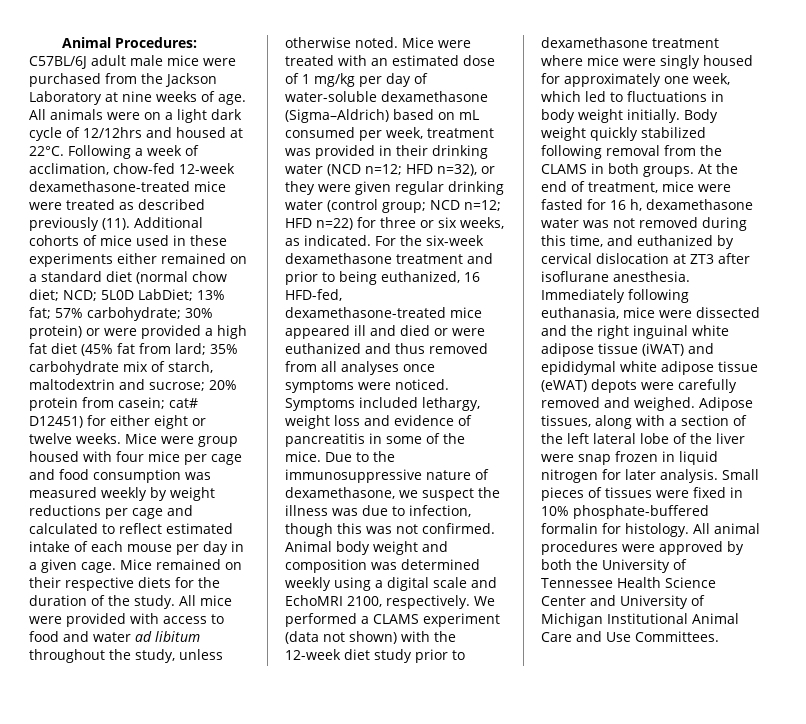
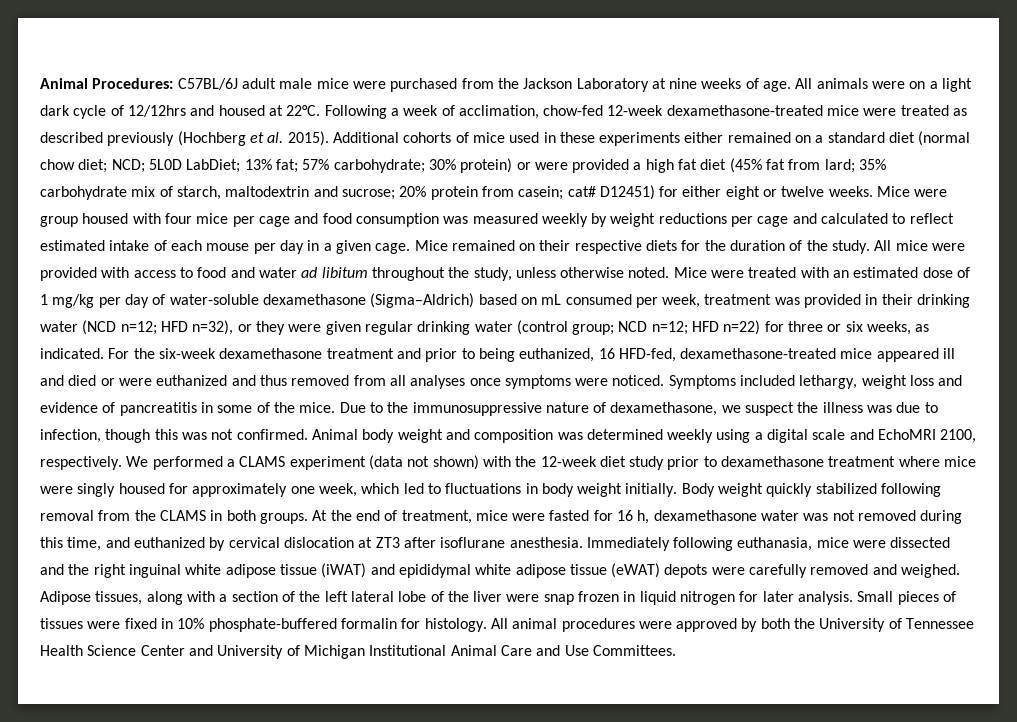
- Following a week of acclimation, chow-fed 12-week dexamethasone-treated mice were treated as described previously (11).
+ Following a week of acclimation, chow-fed 12-week dexamethasone-treated mice were treated as described previously (Hochberg et al. 2015).

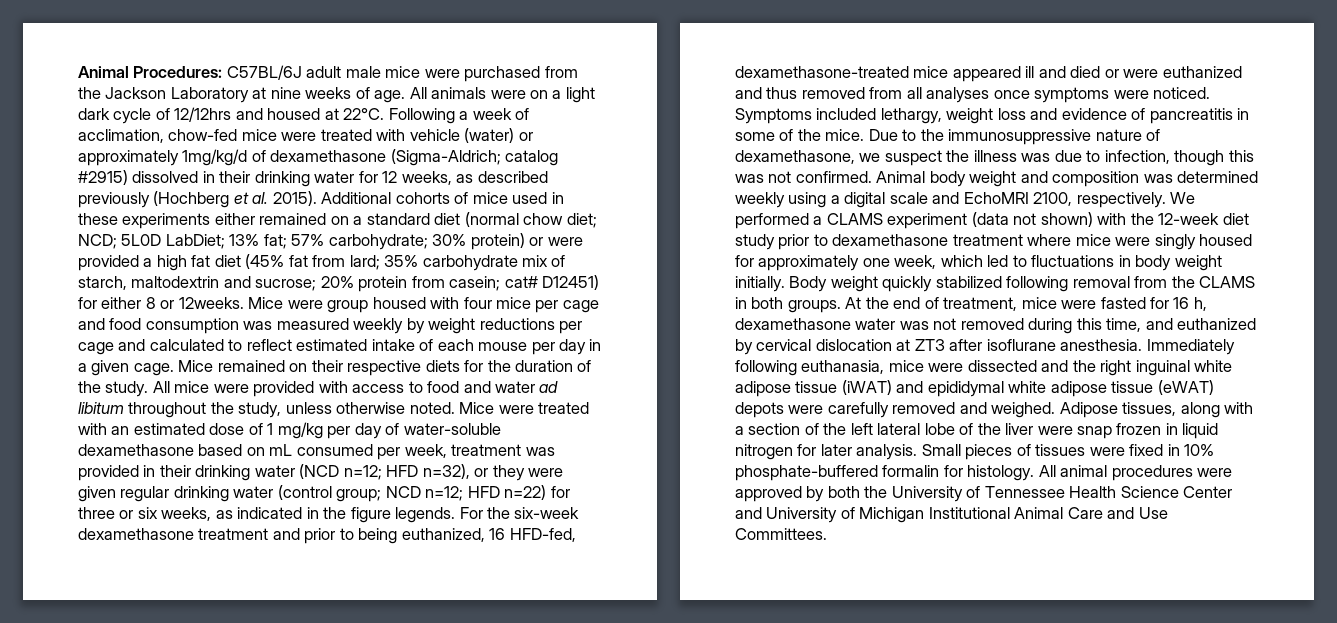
- Following a week of acclimation, chow-fed 12-week dexamethasone-treated mice were treated as described previously (Hochberg et al. 2015).
+ Following a week of acclimation, chow-fed mice were treated with vehicle (water) or approximately 1mg/kg/d of dexamethasone (Sigma-Aldrich; catalog #2915) dissolved in their drinking water for 12 weeks, as described previously (Hochberg et al. 2015).
- Additional cohorts of mice used in these experiments either remained on a standard diet (normal chow diet; NCD; 5L0D LabDiet; 13% fat; 57% carbohydrate; 30% protein) or were provided a high fat diet (45% fat from lard; 35% carbohydrate mix of starch, maltodextrin and sucrose; 20% protein from casein; cat# D12451) for either eight or twelve weeks.
+ Additional cohorts of mice used in these experiments either remained on a standard diet (normal chow diet; NCD; 5L0D LabDiet; 13% fat; 57% carbohydrate; 30% protein) or were provided a high fat diet (45% fat from lard; 35% carbohydrate mix of starch, maltodextrin and sucrose; 20% protein from casein; cat# D12451) for either 8 or 12weeks.
- Mice were treated with an estimated dose of 1 mg/kg per day of water-soluble dexamethasone (Sigma–Aldrich) based on mL consumed per week, treatment was provided in their drinking water (NCD n=12; HFD n=32), or they were given regular drinking water (control group; NCD n=12; HFD n=22) for three or six weeks, as indicated.
+ Mice were treated with an estimated dose of 1 mg/kg per day of water-soluble dexamethasone based on mL consumed per week, treatment was provided in their drinking water (NCD n=12; HFD n=32), or they were given regular drinking water (control group; NCD n=12; HFD n=22) for three or six weeks, as indicated in the figure legends.

